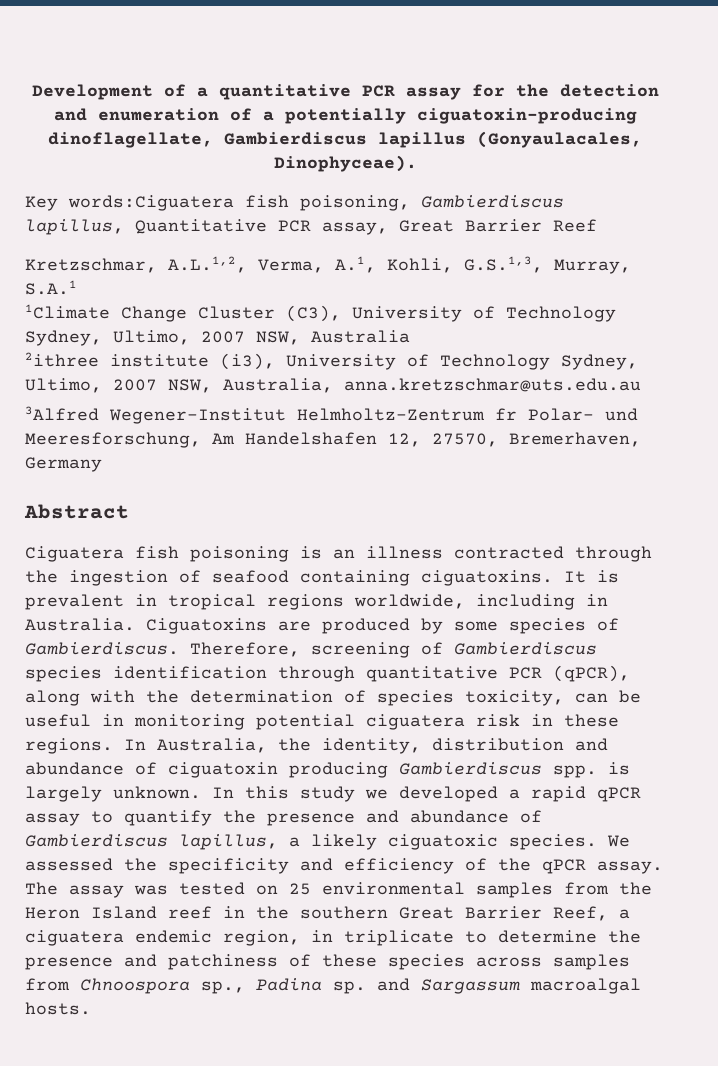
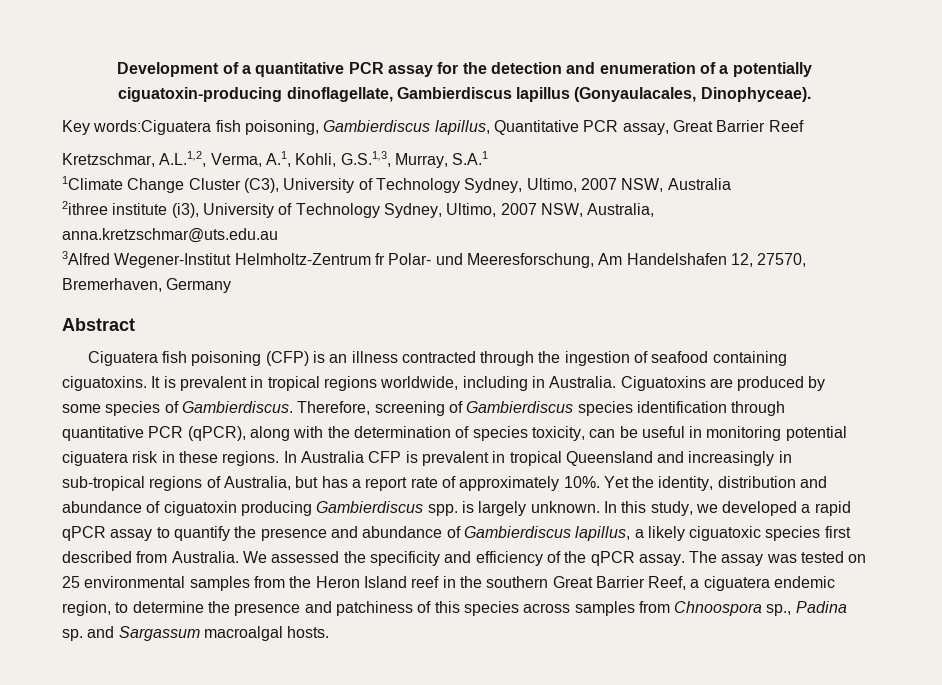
- Ciguatera fish poisoning is an illness contracted through the ingestion of seafood containing ciguatoxins.
+ Ciguatera fish poisoning (CFP) is an illness contracted through the ingestion of seafood containing ciguatoxins.
- In Australia, the identity, distribution and abundance of ciguatoxin producing Gambierdiscus spp. is largely unknown.
+ In Australia CFP is prevalent in tropical Queensland and increasingly in sub-tropical regions of Australia, but has a report rate of approximately 10%. Yet the identity, distribution and abundance of ciguatoxin producing Gambierdiscus spp. is largely unknown.
- In this study we developed a rapid qPCR assay to quantify the presence and abundance of Gambierdiscus lapillus, a likely ciguatoxic species.
+ In this study, we developed a rapid qPCR assay to quantify the presence and abundance of Gambierdiscus lapillus, a likely ciguatoxic species first described from Australia.
- The assay was tested on 25 environmental samples from the Heron Island reef in the southern Great Barrier Reef, a ciguatera endemic region, in triplicate to determine the presence and patchiness of these species across samples from Chnoospora sp., Padina sp. and Sargassum macroalgal hosts.
+ The assay was tested on 25 environmental samples from the Heron Island reef in the southern Great Barrier Reef, a ciguatera endemic region, to determine the presence and patchiness of this species across samples from Chnoospora sp., Padina sp. and Sargassum macroalgal hosts.

